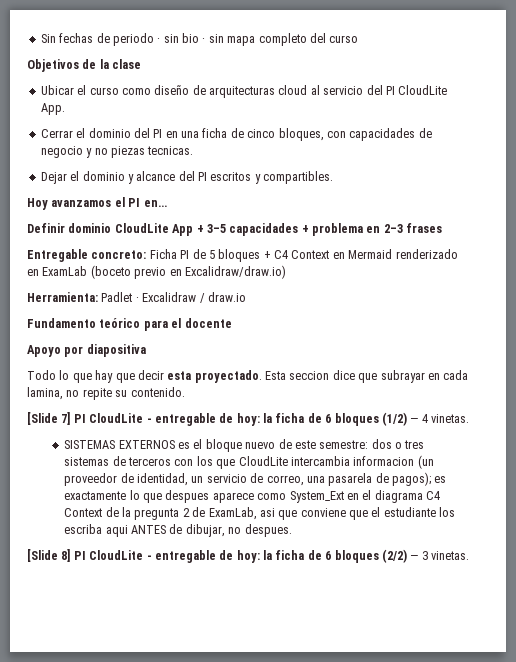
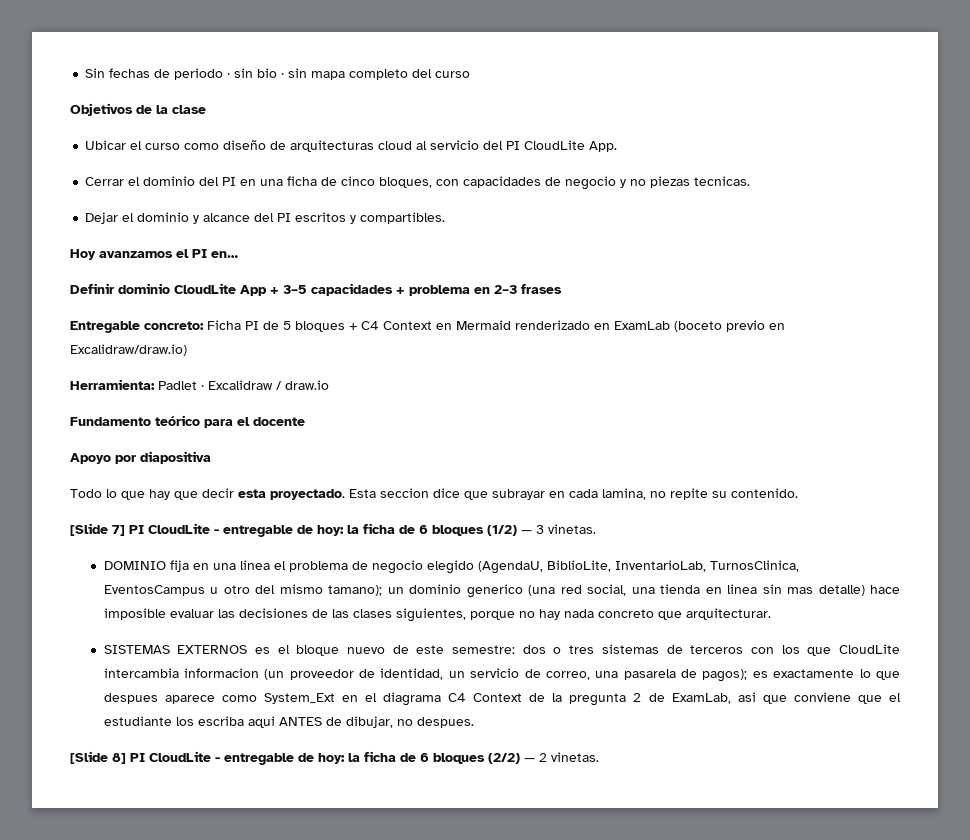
- [Slide 7] PI CloudLite - entregable de hoy: la ficha de 6 bloques (1/2) — 4 vinetas.
+ [Slide 7] PI CloudLite - entregable de hoy: la ficha de 6 bloques (1/2) — 3 vinetas.
+ DOMINIO fija en una linea el problema de negocio elegido (AgendaU, BiblioLite, InventarioLab, TurnosClinica, EventosCampus u otro del mismo tamano); un dominio generico (una red social, una tienda en linea sin mas detalle) hace imposible evaluar las decisiones de las clases siguientes, porque no hay nada concreto que arquitecturar.
- [Slide 8] PI CloudLite - entregable de hoy: la ficha de 6 bloques (2/2) — 3 vinetas.
+ [Slide 8] PI CloudLite - entregable de hoy: la ficha de 6 bloques (2/2) — 2 vinetas.

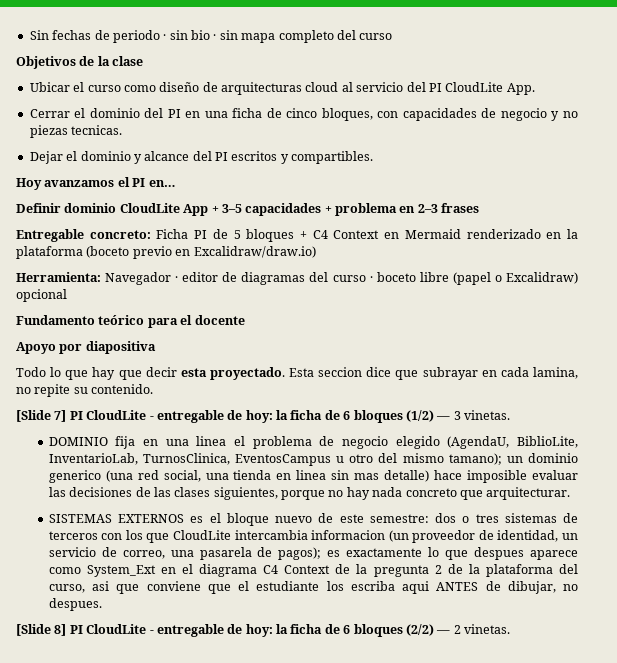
- Entregable concreto: Ficha PI de 5 bloques + C4 Context en Mermaid renderizado en ExamLab (boceto previo en Excalidraw/draw.io)
+ Entregable concreto: Ficha PI de 5 bloques + C4 Context en Mermaid renderizado en la plataforma (boceto previo en Excalidraw/draw.io)
- Herramienta: Padlet · Excalidraw / draw.io
+ Herramienta: Navegador · editor de diagramas del curso · boceto libre (papel o Excalidraw) opcional
- es exactamente lo que despues aparece como System_Ext en el diagrama C4 Context de la pregunta 2 de ExamLab, asi que conviene que el estudiante los escriba aqui ANTES de dibujar, no despues.
+ es exactamente lo que despues aparece como System_Ext en el diagrama C4 Context de la pregunta 2 de la plataforma del curso, asi que conviene que el estudiante los escriba aqui ANTES de dibujar, no despues.

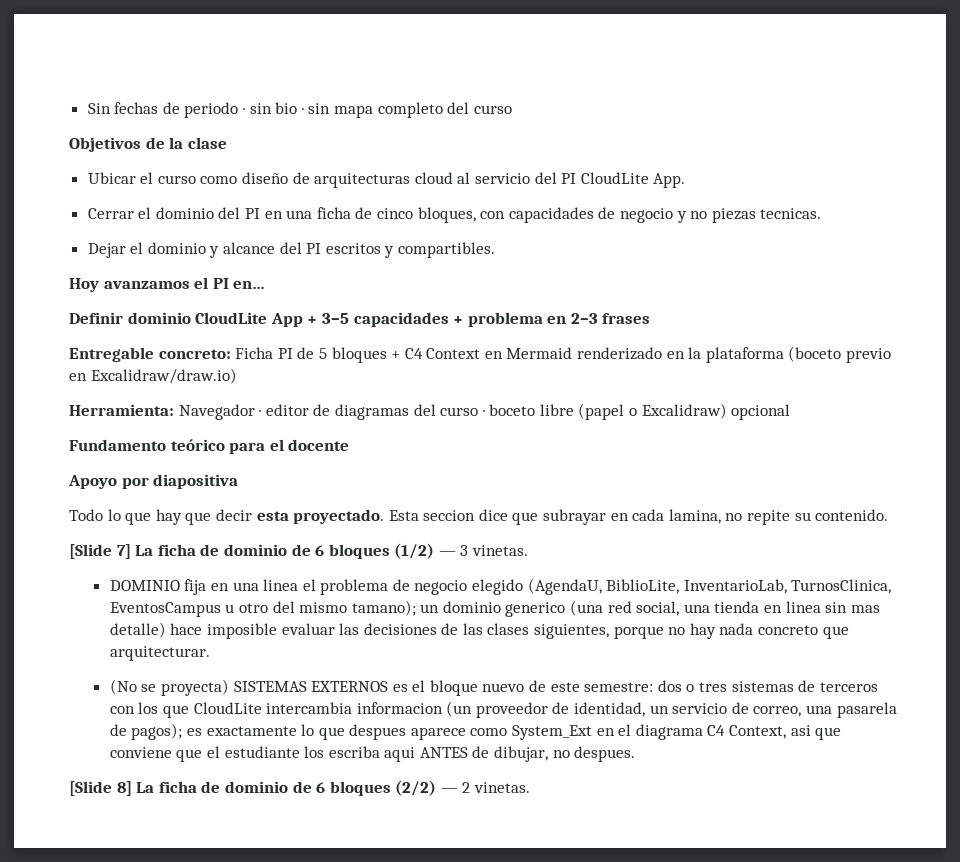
- [Slide 7] PI CloudLite - entregable de hoy: la ficha de 6 bloques (1/2) — 3 vinetas.
+ [Slide 7] La ficha de dominio de 6 bloques (1/2) — 3 vinetas.
- SISTEMAS EXTERNOS es el bloque nuevo de este semestre: dos o tres sistemas de terceros con los que CloudLite intercambia informacion (un proveedor de identidad, un servicio de correo, una pasarela de pagos); es exactamente lo que despues aparece como System_Ext en el diagrama C4 Context de la pregunta 2 de la plataforma del curso, asi que conviene que el estudiante los escriba aqui ANTES de dibujar, no despues.
+ (No se proyecta) SISTEMAS EXTERNOS es el bloque nuevo de este semestre: dos o tres sistemas de terceros con los que CloudLite intercambia informacion (un proveedor de identidad, un servicio de correo, una pasarela de pagos); es exactamente lo que despues aparece como System_Ext en el diagrama C4 Context, asi que conviene que el estudiante los escriba aqui ANTES de dibujar, no despues.
- [Slide 8] PI CloudLite - entregable de hoy: la ficha de 6 bloques (2/2) — 2 vinetas.
+ [Slide 8] La ficha de dominio de 6 bloques (2/2) — 2 vinetas.

